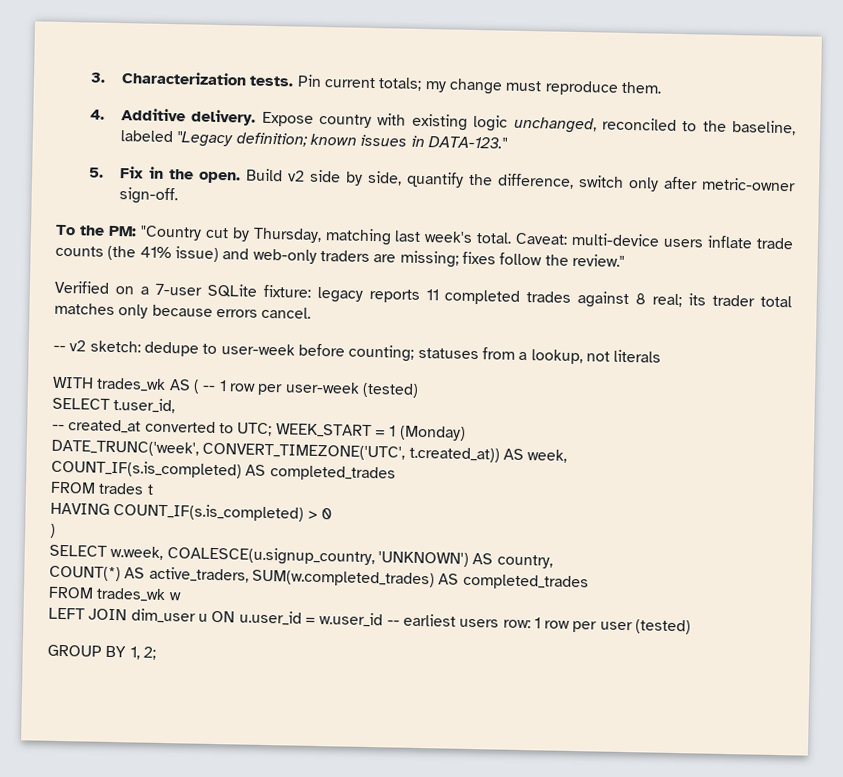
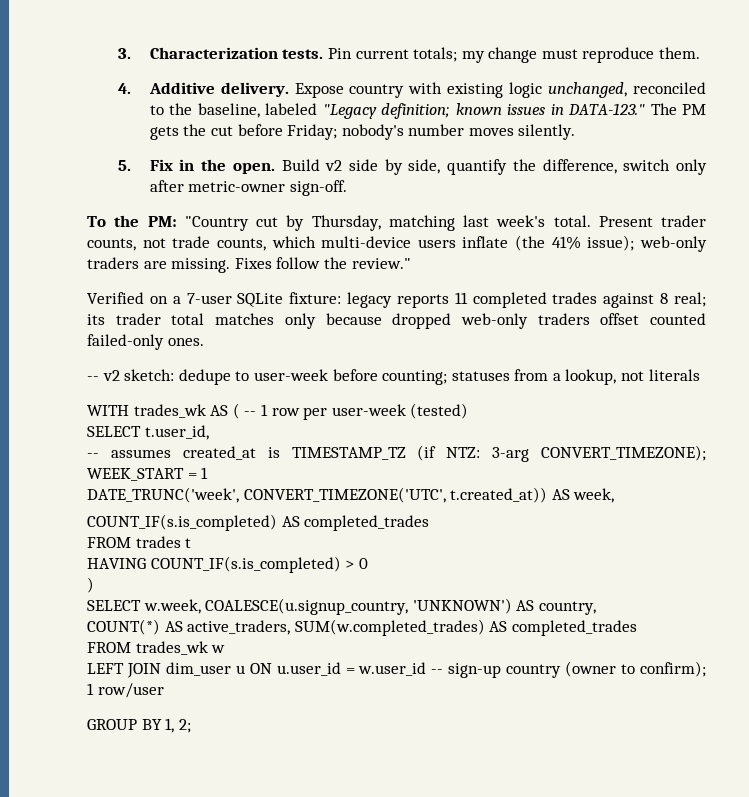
+ The PM gets the cut before Friday; nobody's number moves silently.
- Caveat: multi-device users inflate trade counts (the 41% issue) and web-only traders are missing; fixes follow the review."
+ Present trader counts, not trade counts, which multi-device users inflate (the 41% issue); web-only traders are missing. Fixes follow the review."
- Verified on a 7-user SQLite fixture: legacy reports 11 completed trades against 8 real; its trader total matches only because errors cancel.
+ Verified on a 7-user SQLite fixture: legacy reports 11 completed trades against 8 real; its trader total matches only because dropped web-only traders offset counted failed-only ones.
- -- created_at converted to UTC; WEEK_START = 1 (Monday)
+ -- assumes created_at is TIMESTAMP_TZ (if NTZ: 3-arg CONVERT_TIMEZONE); WEEK_START = 1
- LEFT JOIN dim_user u ON u.user_id = w.user_id -- earliest users row: 1 row per user (tested)
+ LEFT JOIN dim_user u ON u.user_id = w.user_id -- sign-up country (owner to confirm); 1 row/user

